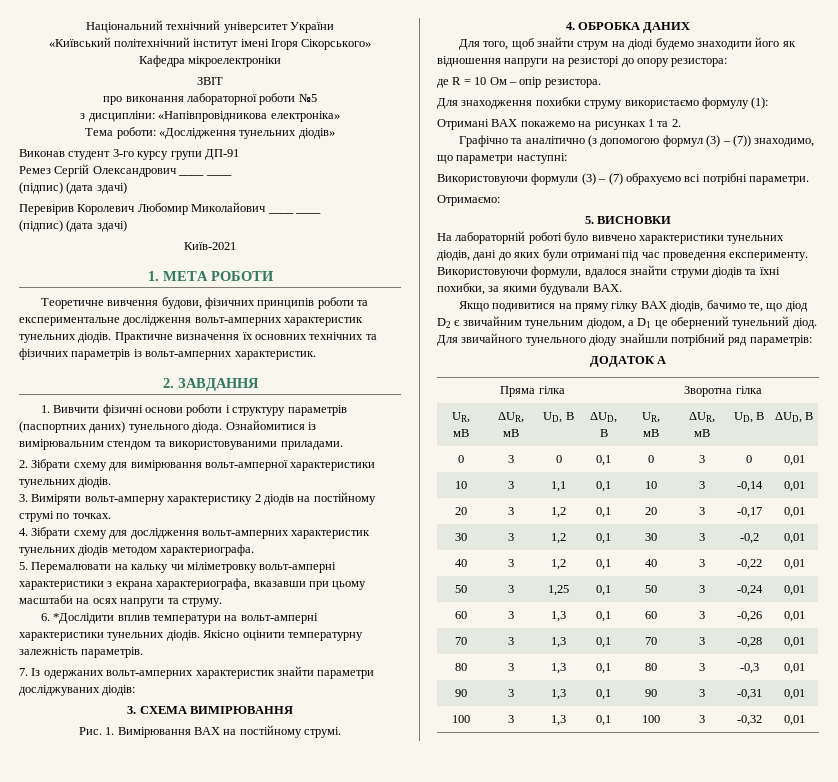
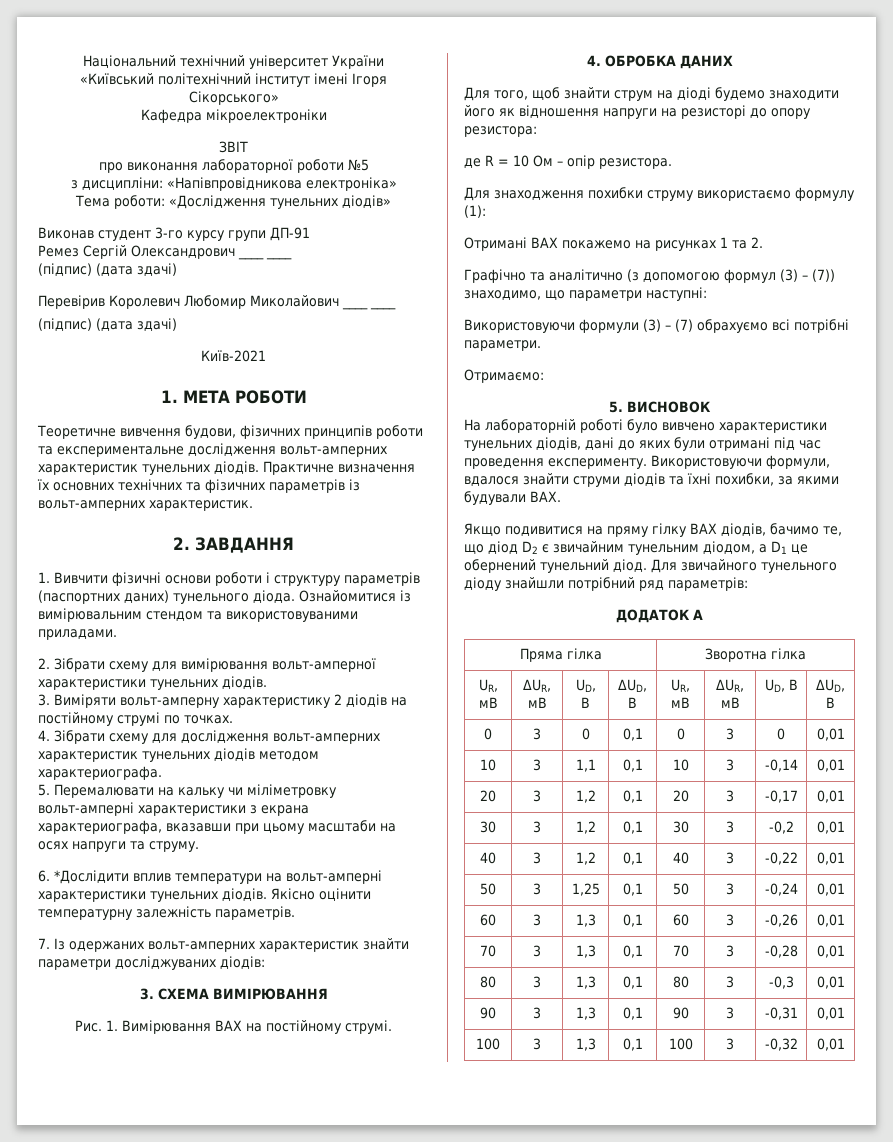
- 5. ВИСНОВКИ
+ 5. ВИСНОВОК

